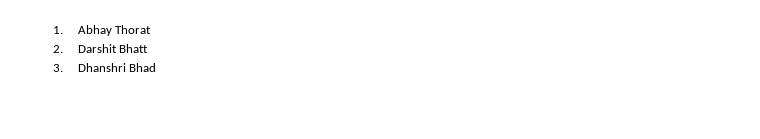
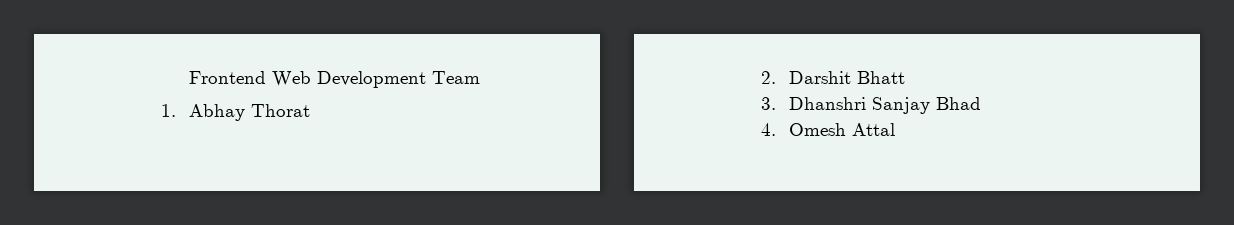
+ Frontend Web Development Team
- 3. Dhanshri Bhad
+ 3. Dhanshri Sanjay Bhad
+ 4. Omesh Attal

